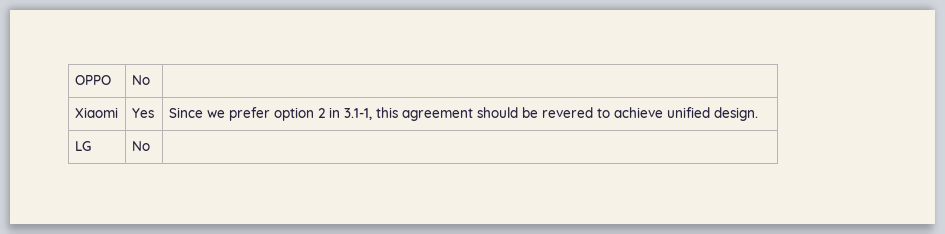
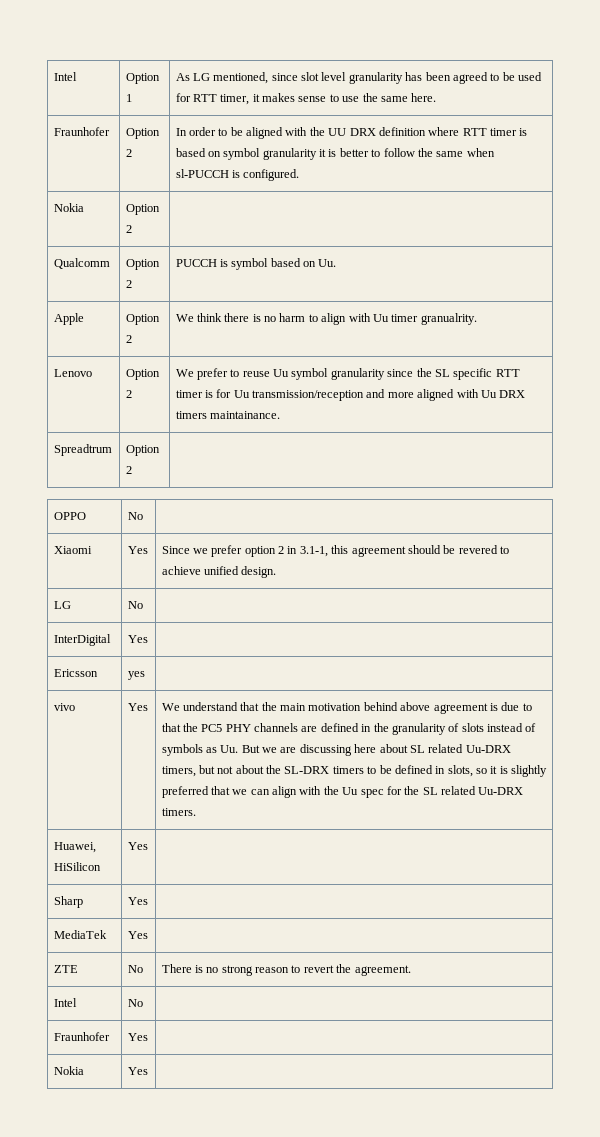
+ Intel | Option 1 | As LG mentioned, since slot level granularity has been agreed to be used for RTT timer, it makes sense to use the same here.
+ Fraunhofer | Option 2 | In order to be aligned with the UU DRX definition where RTT timer is based on symbol granularity it is better to follow the same when sl-PUCCH is configured.
+ Nokia | Option 2 |
+ Qualcomm | Option 2 | PUCCH is symbol based on Uu.
+ Apple | Option 2 | We think there is no harm to align with Uu timer granualrity.
+ Lenovo | Option 2 | We prefer to reuse Uu symbol granularity since the SL specific RTT timer is for Uu transmission/reception and more aligned with Uu DRX timers maintainance.
+ Spreadtrum | Option 2 |
+ InterDigital | Yes |
+ Ericsson | yes |
+ vivo | Yes | We understand that the main motivation behind above agreement is due to that the PC5 PHY channels are defined in the granularity of slots instead of symbols as Uu. But we are discussing here about SL related Uu-DRX timers, but not about the SL-DRX timers to be defined in slots, so it is slightly preferred that we can align with the Uu spec for the SL related Uu-DRX timers.
+ Huawei, HiSilicon | Yes |
+ Sharp | Yes |
+ MediaTek | Yes |
+ ZTE | No | There is no strong reason to revert the agreement.
+ Intel | No |
+ Fraunhofer | Yes |
+ Nokia | Yes |

